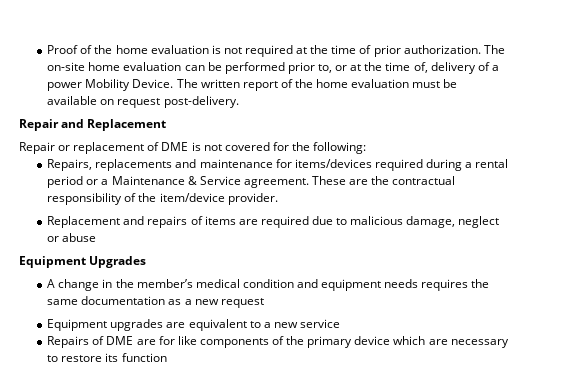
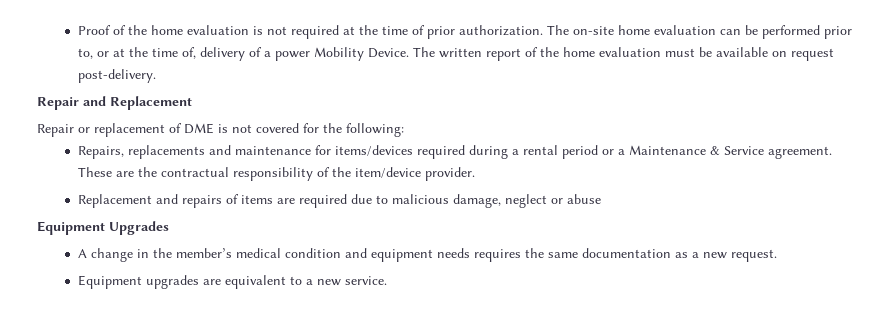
- A change in the member’s medical condition and equipment needs requires the same documentation as a new request
+ A change in the member’s medical condition and equipment needs requires the same documentation as a new request.
- Equipment upgrades are equivalent to a new service
- Repairs of DME are for like components of the primary device which are necessary to restore its function
+ Equipment upgrades are equivalent to a new service.

